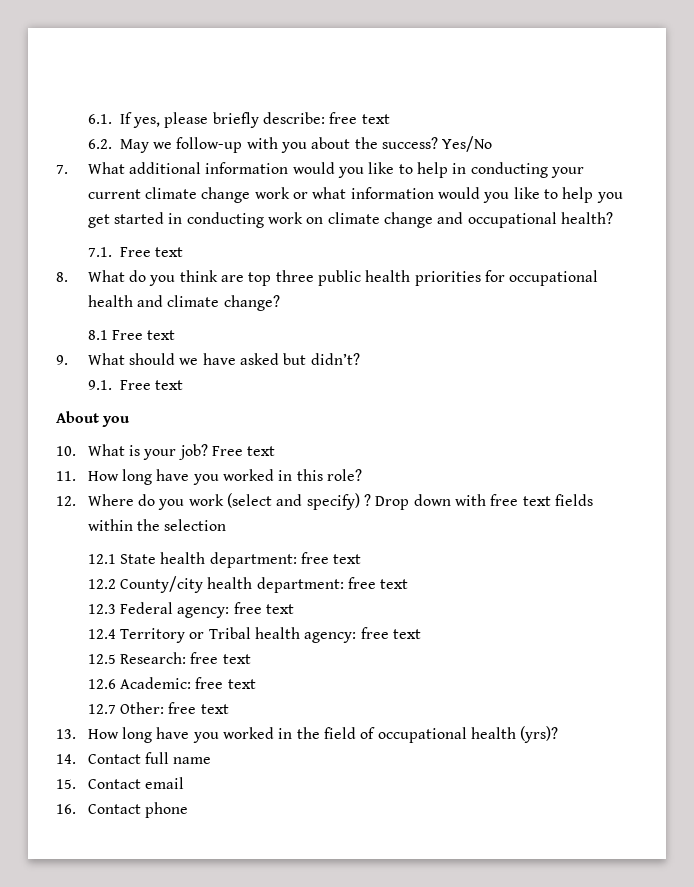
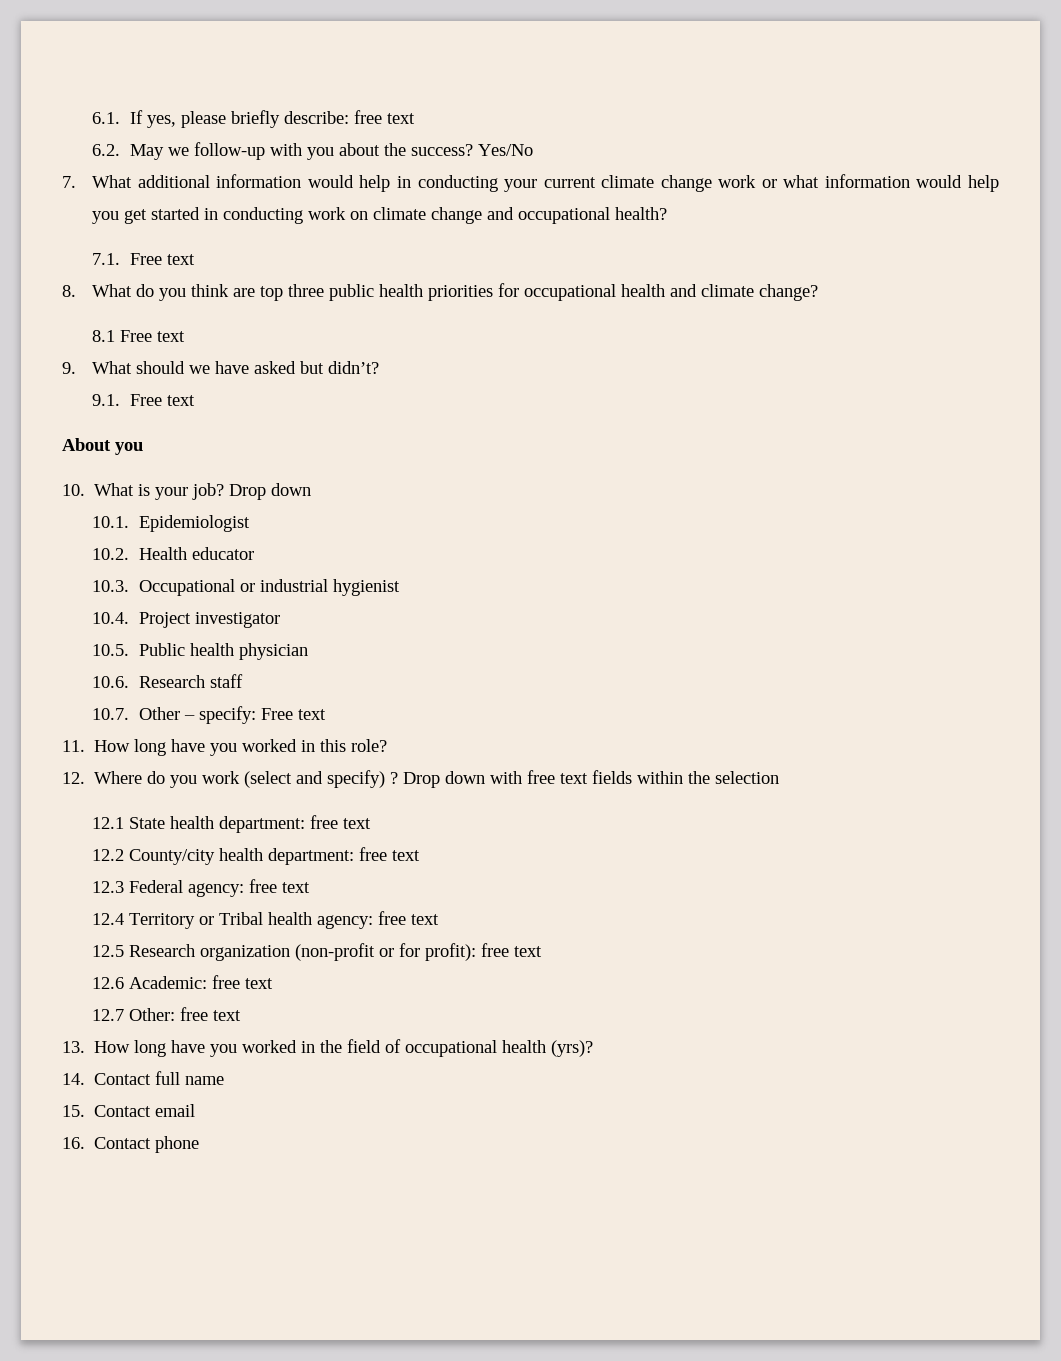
- 7. What additional information would you like to help in conducting your current climate change work or what information would you like to help you get started in conducting work on climate change and occupational health?
+ 7. What additional information would help in conducting your current climate change work or what information would help you get started in conducting work on climate change and occupational health?
- 10. What is your job? Free text
+ 10. What is your job? Drop down
+ 10.1. Epidemiologist
+ 10.2. Health educator
+ 10.3. Occupational or industrial hygienist
+ 10.4. Project investigator
+ 10.5. Public health physician
+ 10.6. Research staff
+ 10.7. Other – specify: Free text
- 12.5 Research: free text
+ 12.5 Research organization (non-profit or for profit): free text

